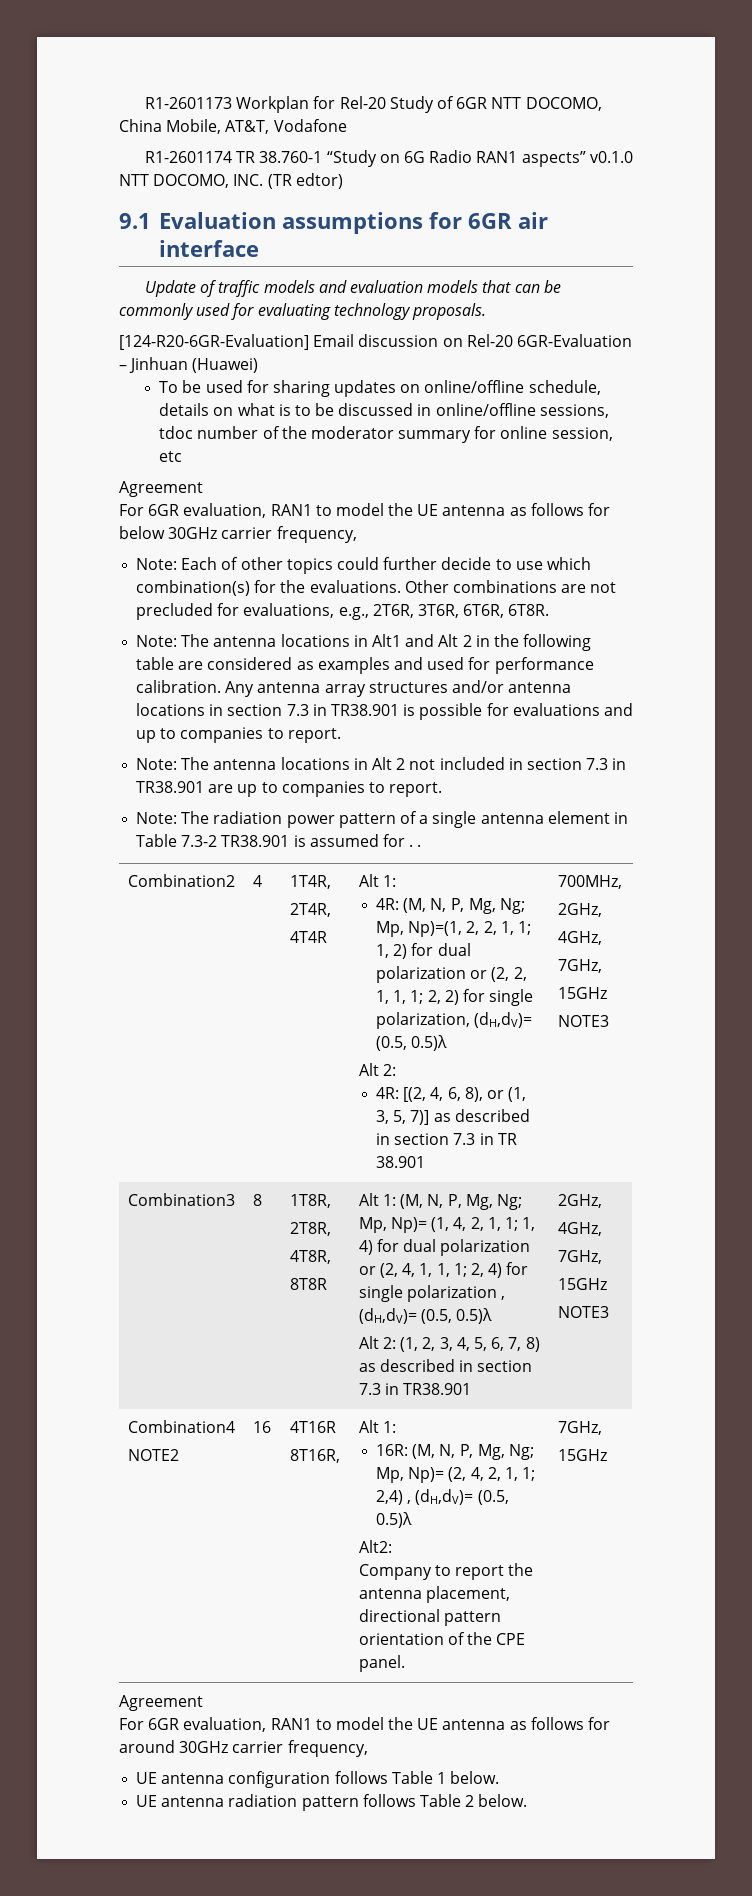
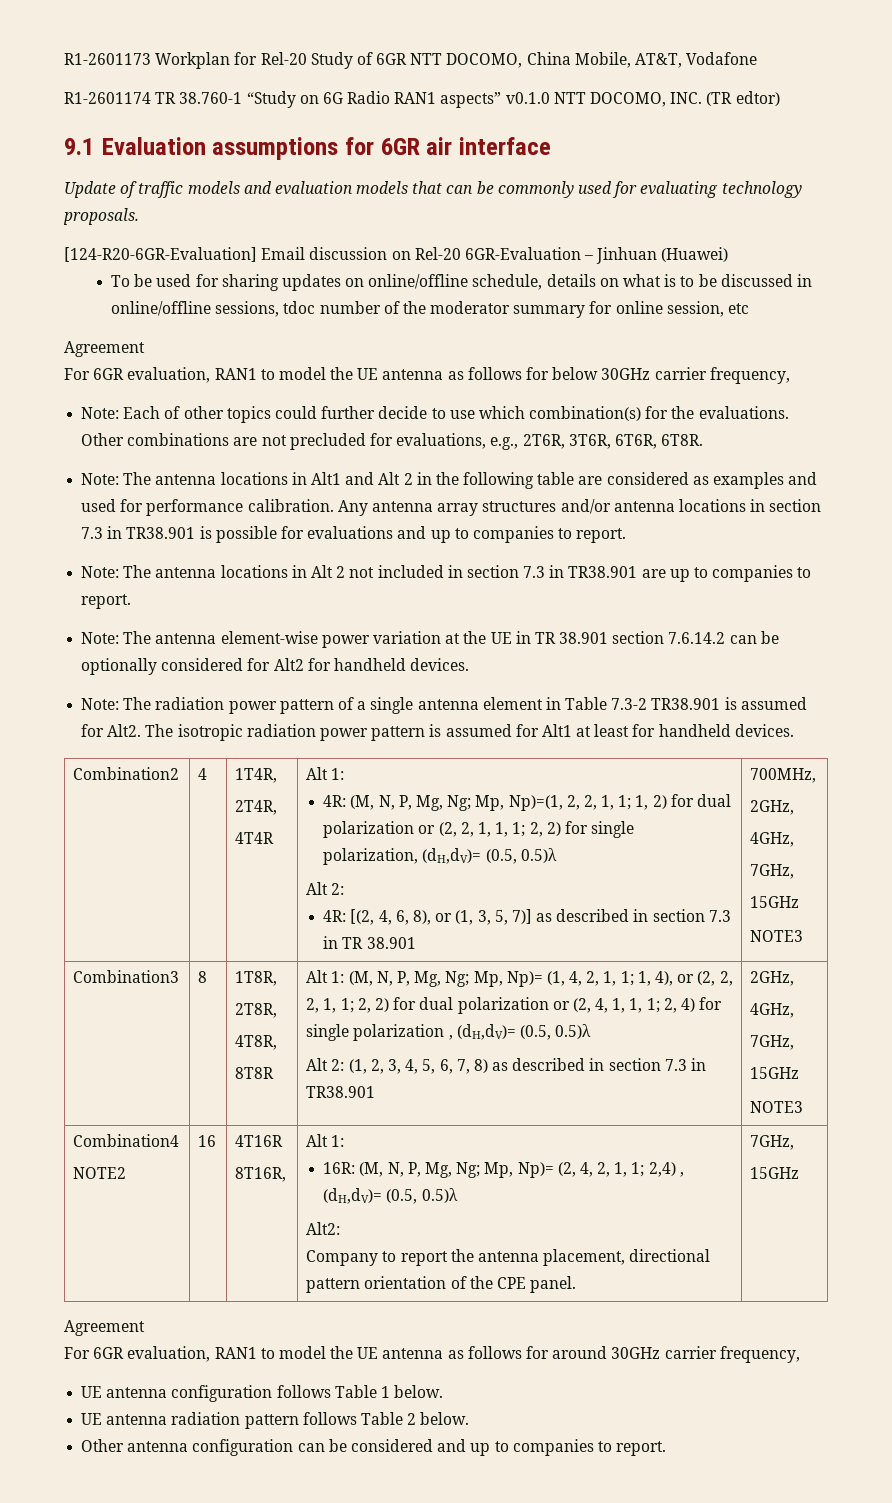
+ Note: The antenna element-wise power variation at the UE in TR 38.901 section 7.6.14.2 can be optionally considered for Alt2 for handheld devices.
- Note: The radiation power pattern of a single antenna element in Table 7.3-2 TR38.901 is assumed for . .
+ Note: The radiation power pattern of a single antenna element in Table 7.3-2 TR38.901 is assumed for Alt2. The isotropic radiation power pattern is assumed for Alt1 at least for handheld devices.
- Alt 1: (M, N, P, Mg, Ng; Mp, Np)= (1, 4, 2, 1, 1; 1, 4) for dual polarization or (2, 4, 1, 1, 1; 2, 4) for single polarization , (dH,dV)= (0.5, 0.5)λ
+ Alt 1: (M, N, P, Mg, Ng; Mp, Np)= (1, 4, 2, 1, 1; 1, 4), or (2, 2, 2, 1, 1; 2, 2) for dual polarization or (2, 4, 1, 1, 1; 2, 4) for single polarization , (dH,dV)= (0.5, 0.5)λ
+ Other antenna configuration can be considered and up to companies to report.

